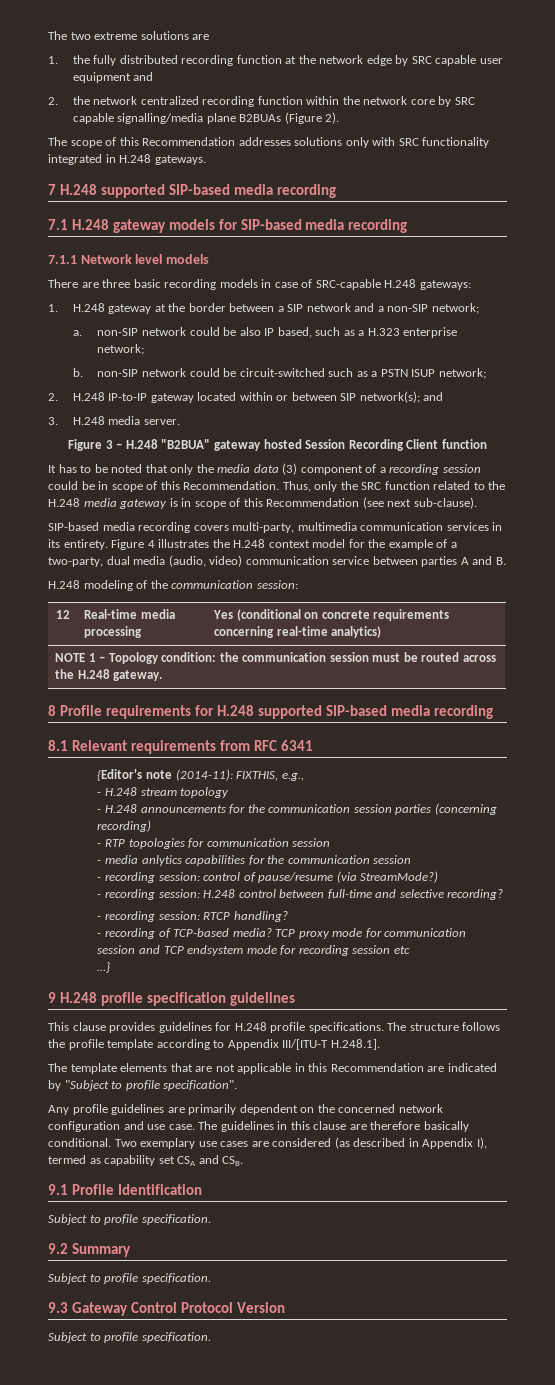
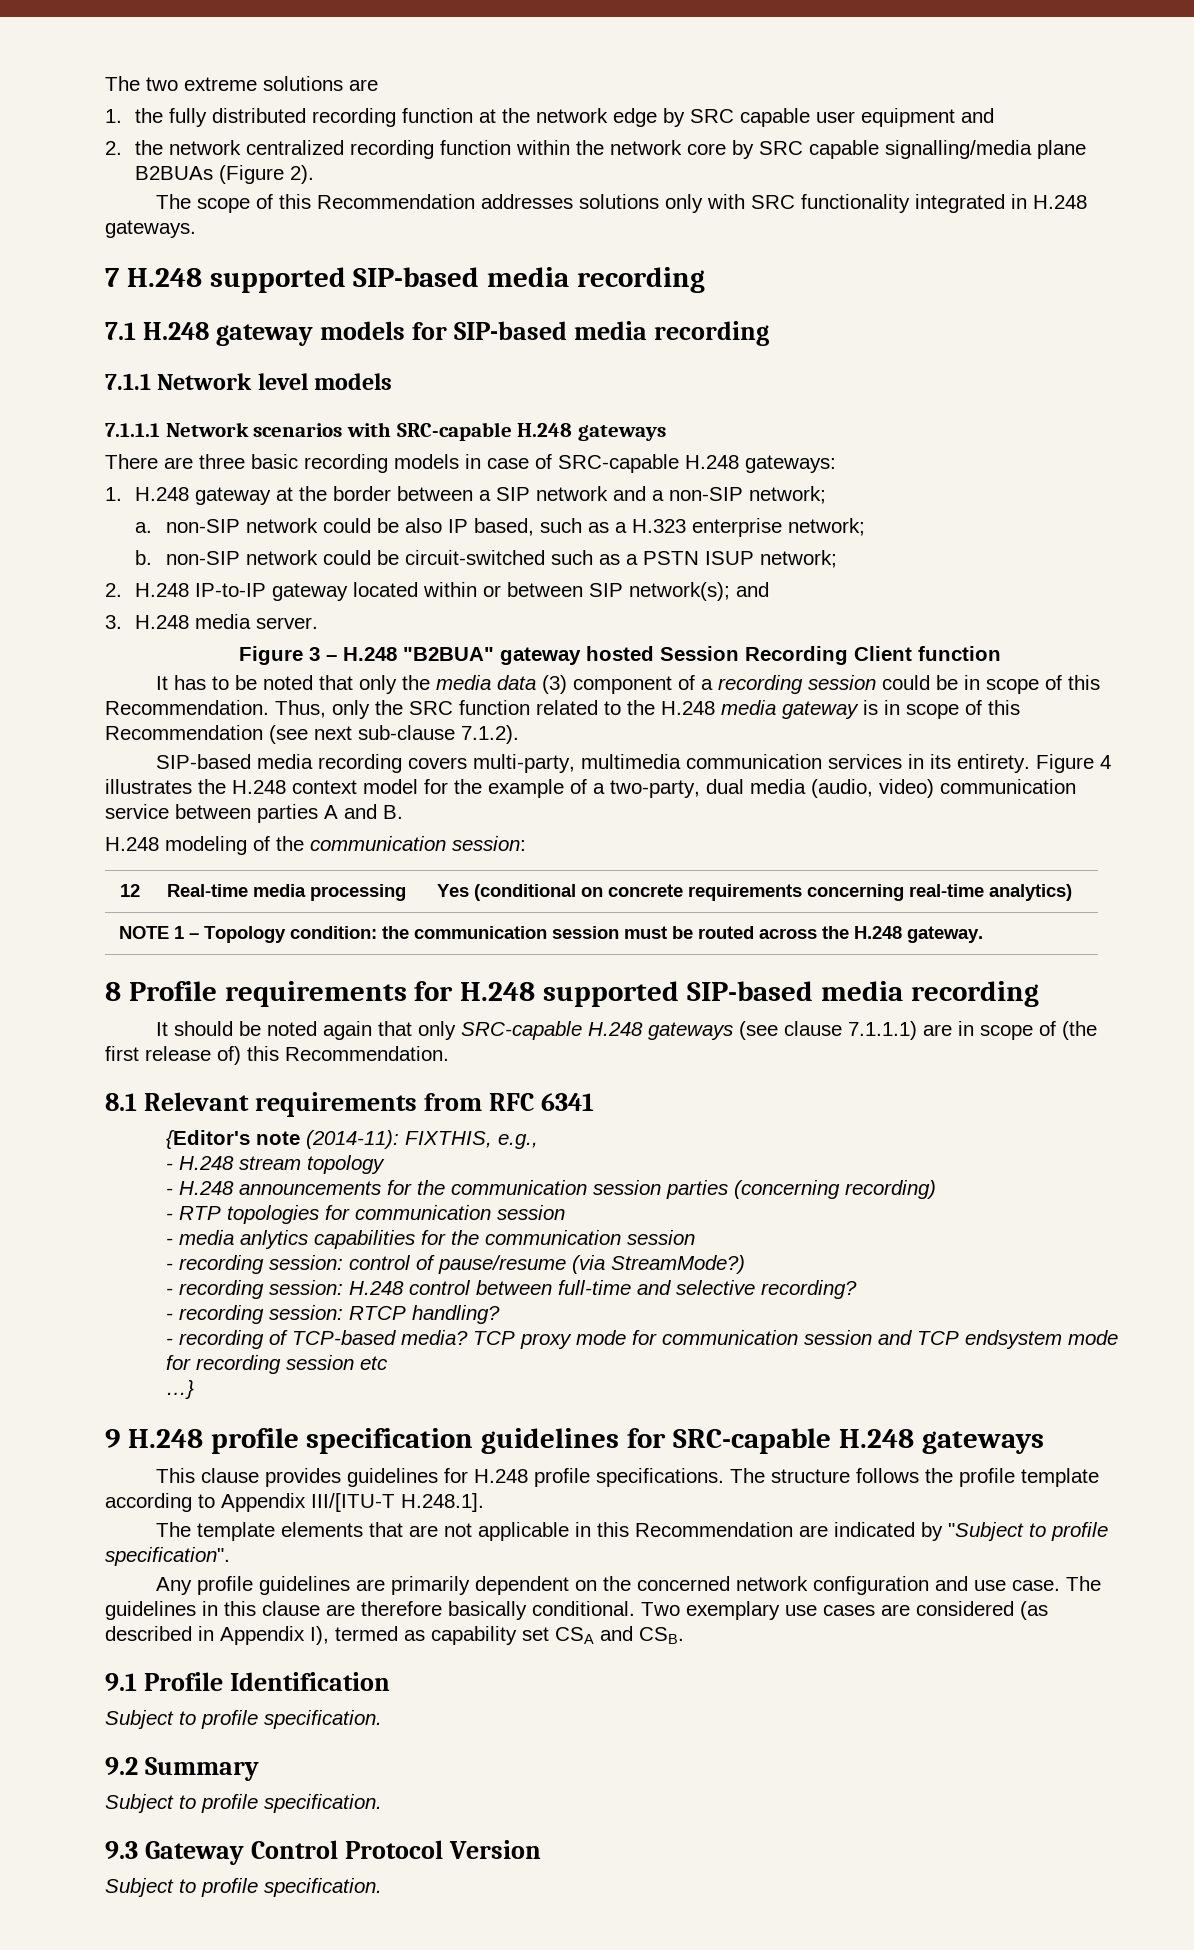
+ 7.1.1.1 Network scenarios with SRC-capable H.248 gateways
- Thus, only the SRC function related to the H.248 media gateway is in scope of this Recommendation (see next sub-clause).
+ Thus, only the SRC function related to the H.248 media gateway is in scope of this Recommendation (see next sub-clause 7.1.2).
+ It should be noted again that only SRC-capable H.248 gateways (see clause 7.1.1.1) are in scope of (the first release of) this Recommendation.
- 9 H.248 profile specification guidelines
+ 9 H.248 profile specification guidelines for SRC-capable H.248 gateways

